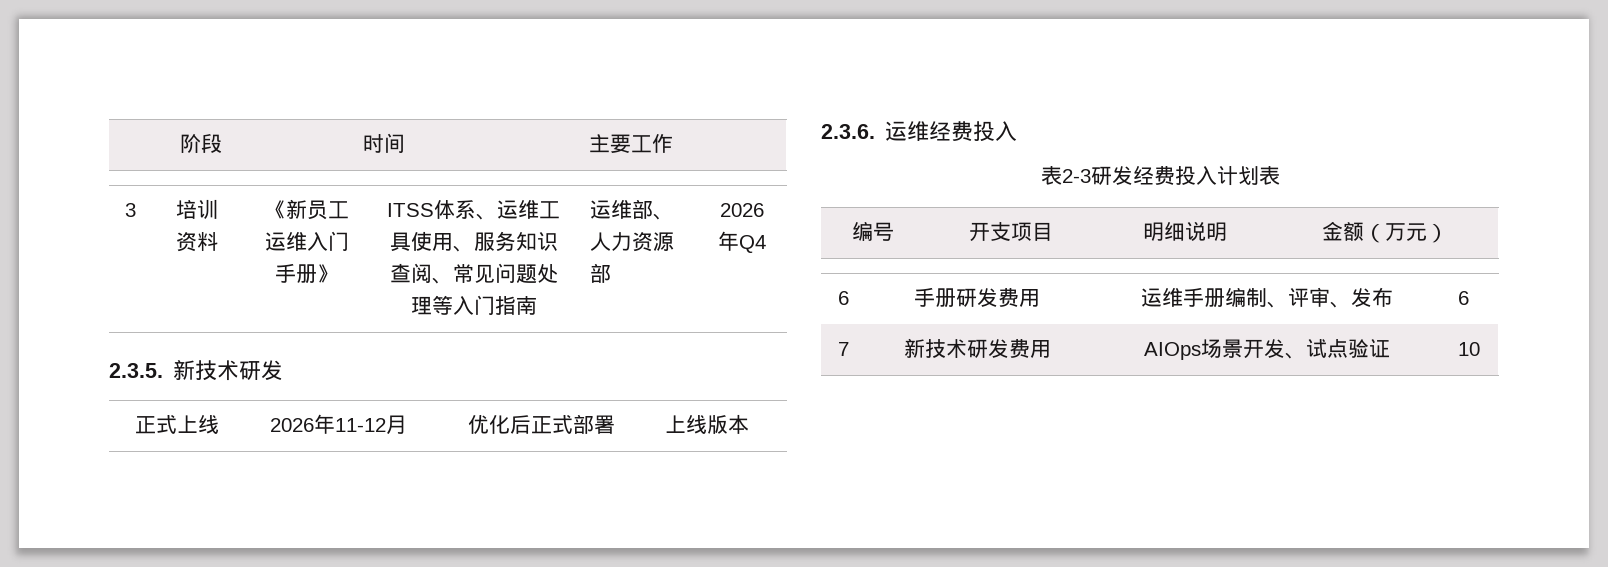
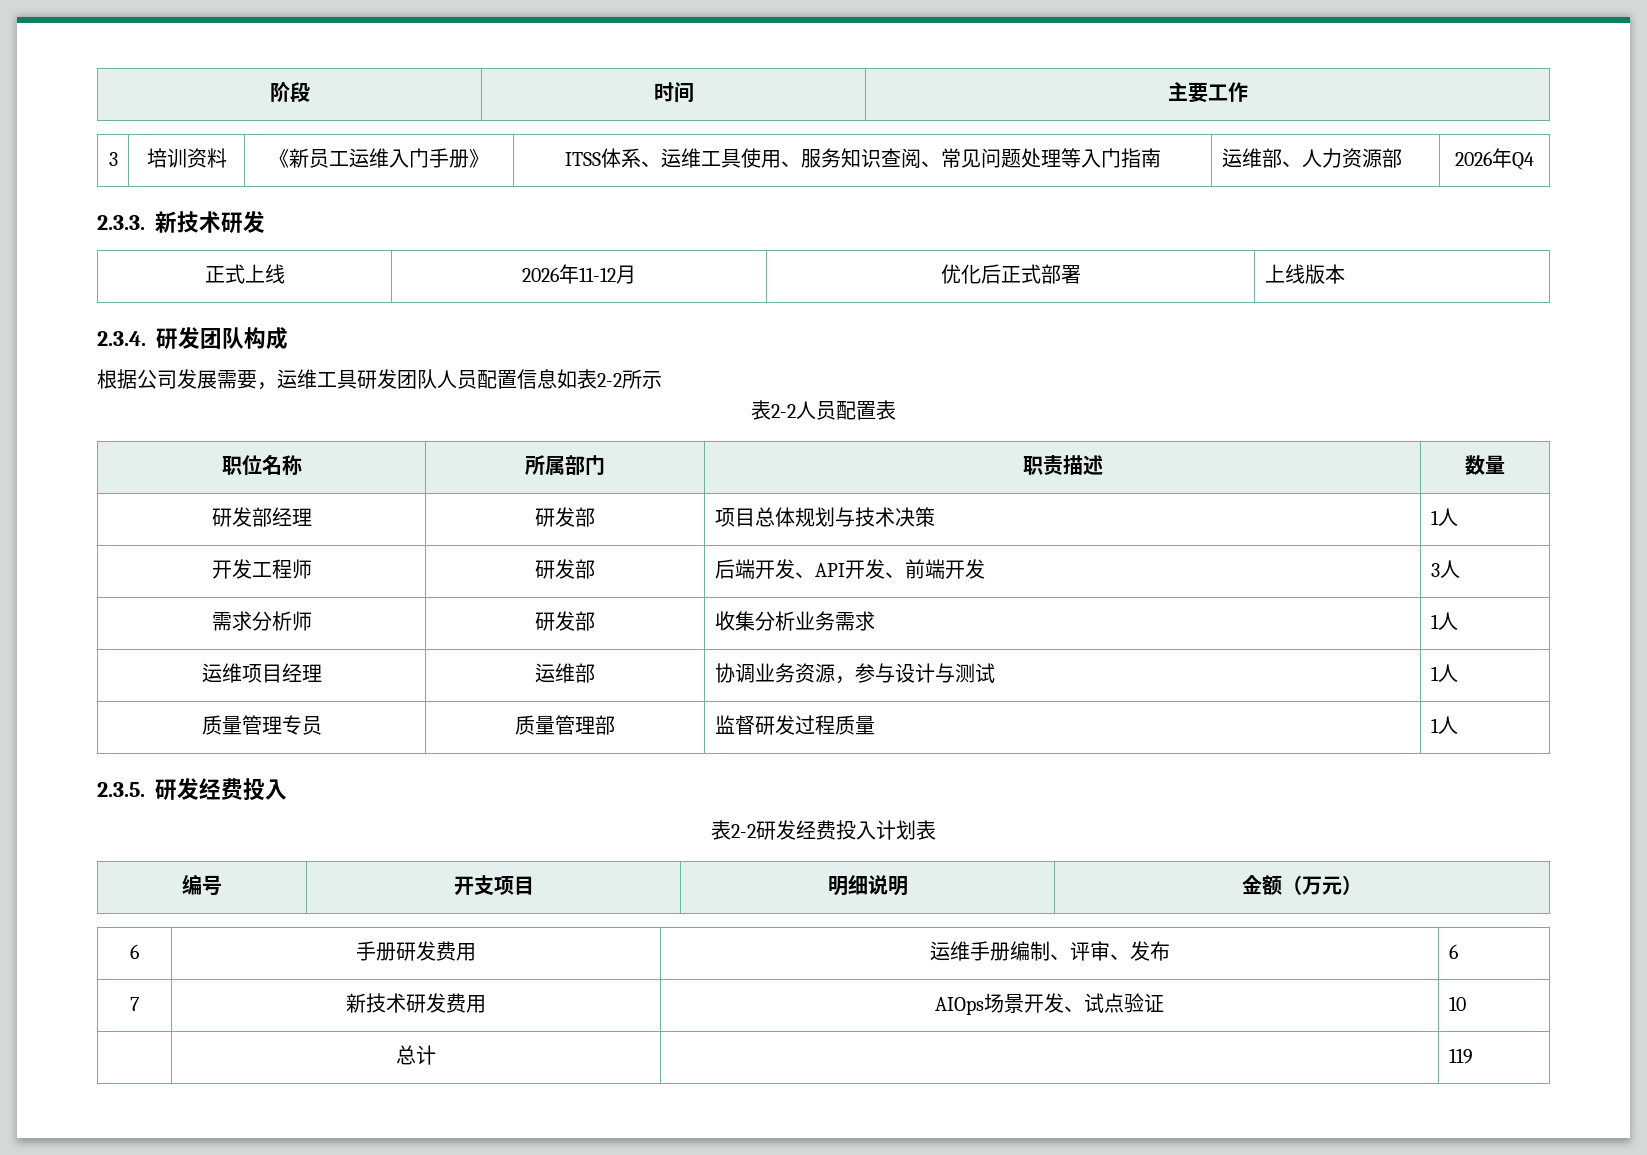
- 2.3.5.新技术研发
+ 2.3.3.新技术研发
- 2.3.6.运维经费投入
+ 2.3.4.研发团队构成
+ 根据公司发展需要，运维工具研发团队人员配置信息如表2-2所示
+ 表2-2人员配置表
+ 职位名称 | 所属部门 | 职责描述 | 数量
+ 研发部经理 | 研发部 | 项目总体规划与技术决策 | 1人
+ 开发工程师 | 研发部 | 后端开发、API开发、前端开发 | 3人
+ 需求分析师 | 研发部 | 收集分析业务需求 | 1人
+ 运维项目经理 | 运维部 | 协调业务资源，参与设计与测试 | 1人
+ 质量管理专员 | 质量管理部 | 监督研发过程质量 | 1人
+ 2.3.5.研发经费投入
- 表2-3研发经费投入计划表
+ 表2-2研发经费投入计划表
+ | 总计 | | 119

